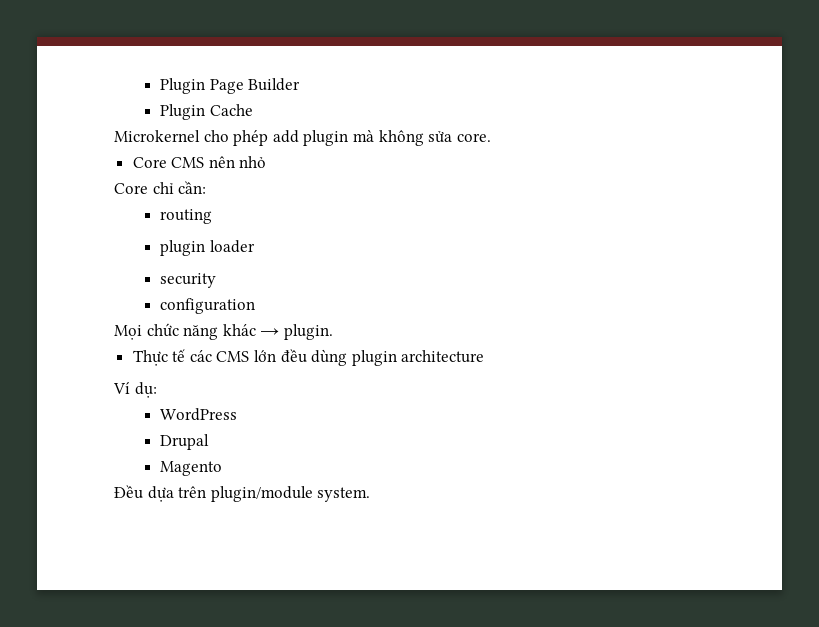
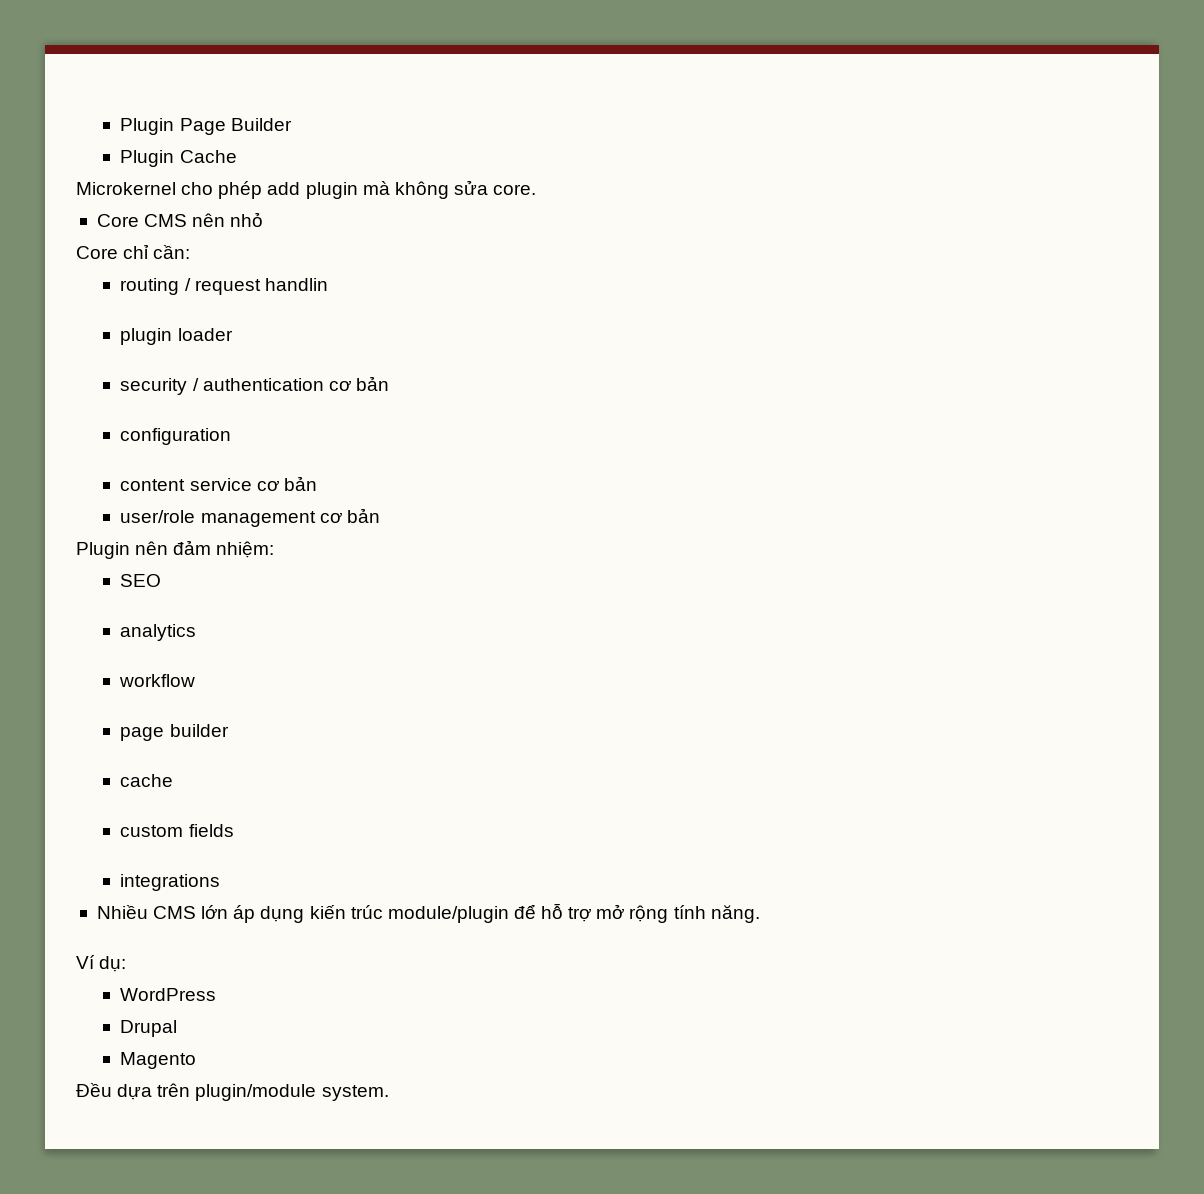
- routing
+ routing / request handlin
- security
+ security / authentication cơ bản
  configuration
- Mọi chức năng khác → plugin.
- Thực tế các CMS lớn đều dùng plugin architecture
+ content service cơ bản
+ user/role management cơ bản
+ Plugin nên đảm nhiệm:
+ SEO
+ analytics
+ workflow
+ page builder
+ cache
+ custom fields
+ integrations
+ Nhiều CMS lớn áp dụng kiến trúc module/plugin để hỗ trợ mở rộng tính năng.

